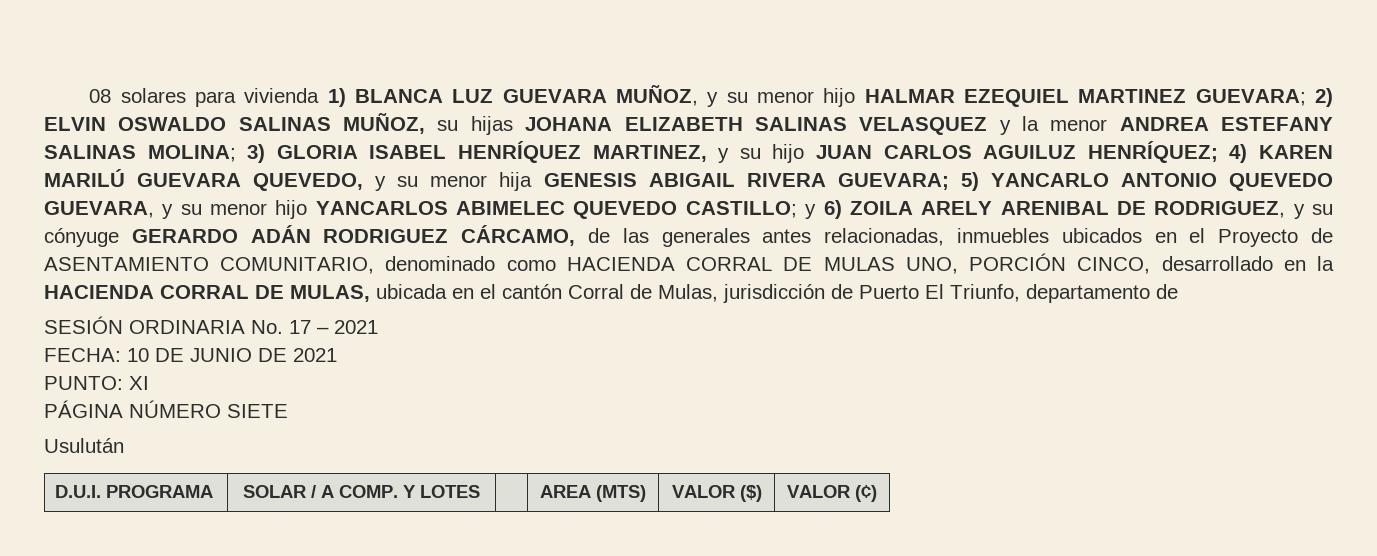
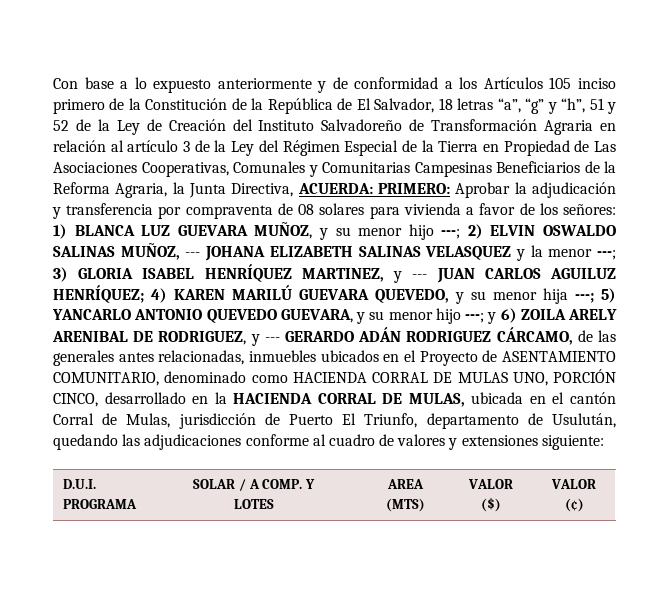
- 08 solares para vivienda 1) BLANCA LUZ GUEVARA MUÑOZ, y su menor hijo HALMAR EZEQUIEL MARTINEZ GUEVARA;
+ Con base a lo expuesto anteriormente y de conformidad a los Artículos 105 inciso primero de la Constitución de la República de El Salvador, 18 letras “a”, “g” y “h”, 51 y 52 de la Ley de Creación del Instituto Salvadoreño de Transformación Agraria en relación al artículo 3 de la Ley del Régimen Especial de la Tierra en Propiedad de Las Asociaciones Cooperativas, Comunales y Comunitarias Campesinas Beneficiarios de la Reforma Agraria, la Junta Directiva, ACUERDA: PRIMERO: Aprobar la adjudicación y transferencia por compraventa de 08 solares para vivienda a favor de los señores: 1) BLANCA LUZ GUEVARA MUÑOZ, y su menor hijo ---;
- 2) ELVIN OSWALDO SALINAS MUÑOZ, su hijas JOHANA ELIZABETH SALINAS VELASQUEZ y la menor ANDREA ESTEFANY SALINAS MOLINA;
+ 2) ELVIN OSWALDO SALINAS MUÑOZ, --- JOHANA ELIZABETH SALINAS VELASQUEZ y la menor ---;
- 3) GLORIA ISABEL HENRÍQUEZ MARTINEZ, y su hijo JUAN CARLOS AGUILUZ HENRÍQUEZ;
+ 3) GLORIA ISABEL HENRÍQUEZ MARTINEZ, y --- JUAN CARLOS AGUILUZ HENRÍQUEZ;
- 4) KAREN MARILÚ GUEVARA QUEVEDO, y su menor hija GENESIS ABIGAIL RIVERA GUEVARA;
+ 4) KAREN MARILÚ GUEVARA QUEVEDO, y su menor hija ---;
- 5) YANCARLO ANTONIO QUEVEDO GUEVARA, y su menor hijo YANCARLOS ABIMELEC QUEVEDO CASTILLO;
+ 5) YANCARLO ANTONIO QUEVEDO GUEVARA, y su menor hijo ---;
- y 6) ZOILA ARELY ARENIBAL DE RODRIGUEZ, y su cónyuge GERARDO ADÁN RODRIGUEZ CÁRCAMO, de las generales antes relacionadas, inmuebles ubicados en el Proyecto de ASENTAMIENTO COMUNITARIO, denominado como HACIENDA CORRAL DE MULAS UNO, PORCIÓN CINCO, desarrollado en la HACIENDA CORRAL DE MULAS, ubicada en el cantón Corral de Mulas, jurisdicción de Puerto El Triunfo, departamento de
- SESIÓN ORDINARIA No. 17 – 2021
- FECHA: 10 DE JUNIO DE 2021
- PUNTO: XI
- PÁGINA NÚMERO SIETE
- Usulután
+ y 6) ZOILA ARELY ARENIBAL DE RODRIGUEZ, y --- GERARDO ADÁN RODRIGUEZ CÁRCAMO, de las generales antes relacionadas, inmuebles ubicados en el Proyecto de ASENTAMIENTO COMUNITARIO, denominado como HACIENDA CORRAL DE MULAS UNO, PORCIÓN CINCO, desarrollado en la HACIENDA CORRAL DE MULAS, ubicada en el cantón Corral de Mulas, jurisdicción de Puerto El Triunfo, departamento de Usulután, quedando las adjudicaciones conforme al cuadro de valores y extensiones siguiente:

